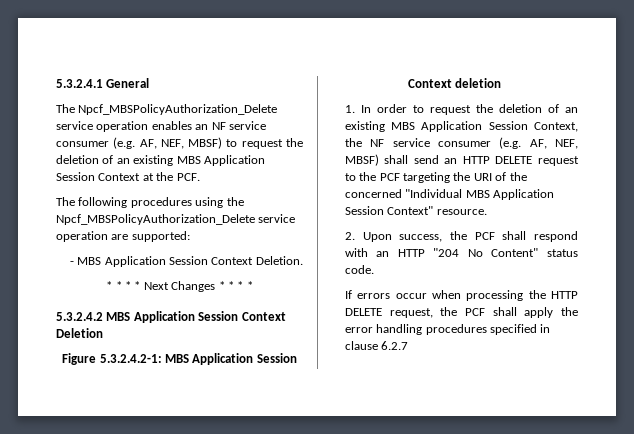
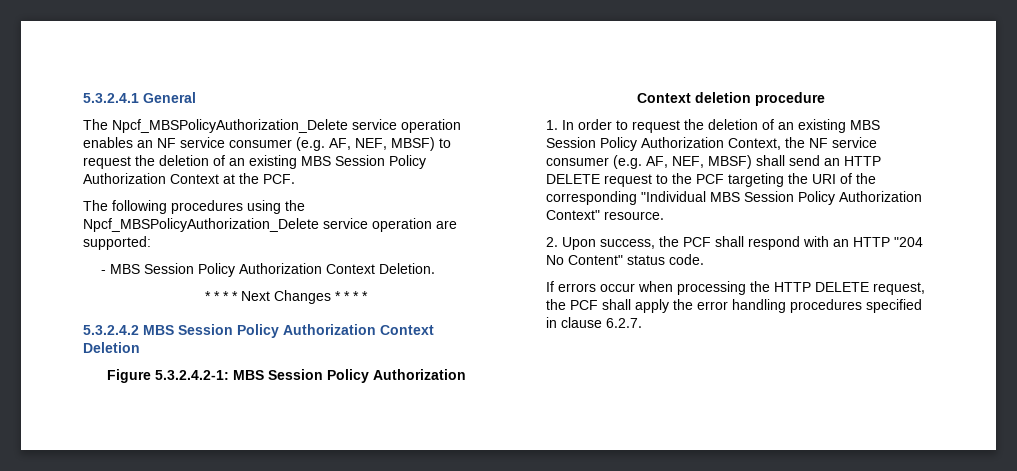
- The Npcf_MBSPolicyAuthorization_Delete service operation enables an NF service consumer (e.g. AF, NEF, MBSF) to request the deletion of an existing MBS Application Session Context at the PCF.
+ The Npcf_MBSPolicyAuthorization_Delete service operation enables an NF service consumer (e.g. AF, NEF, MBSF) to request the deletion of an existing MBS Session Policy Authorization Context at the PCF.
- - MBS Application Session Context Deletion.
+ - MBS Session Policy Authorization Context Deletion.
- 5.3.2.4.2 MBS Application Session Context Deletion
+ 5.3.2.4.2 MBS Session Policy Authorization Context Deletion
- Figure 5.3.2.4.2-1: MBS Application Session Context deletion
+ Figure 5.3.2.4.2-1: MBS Session Policy Authorization Context deletion procedure
- 1. In order to request the deletion of an existing MBS Application Session Context, the NF service consumer (e.g. AF, NEF, MBSF) shall send an HTTP DELETE request to the PCF targeting the URI of the concerned "Individual MBS Application Session Context" resource.
+ 1. In order to request the deletion of an existing MBS Session Policy Authorization Context, the NF service consumer (e.g. AF, NEF, MBSF) shall send an HTTP DELETE request to the PCF targeting the URI of the corresponding "Individual MBS Session Policy Authorization Context" resource.
- If errors occur when processing the HTTP DELETE request, the PCF shall apply the error handling procedures specified in clause 6.2.7
+ If errors occur when processing the HTTP DELETE request, the PCF shall apply the error handling procedures specified in clause 6.2.7.

